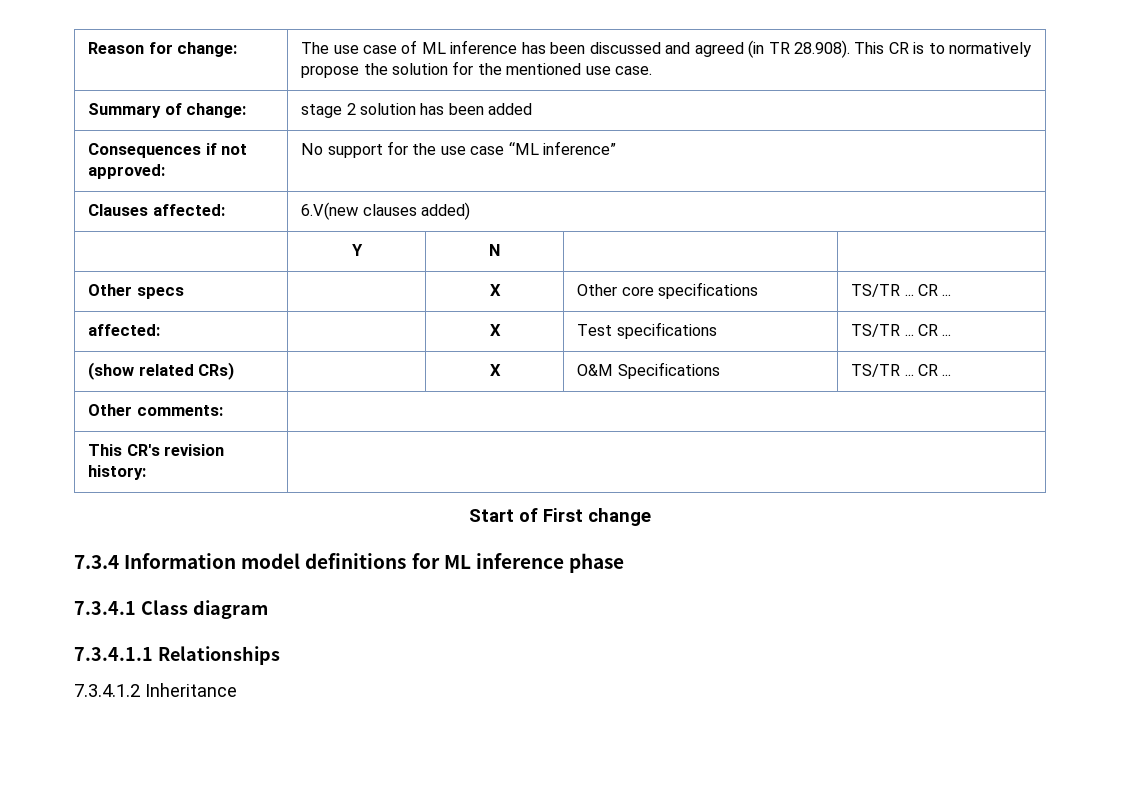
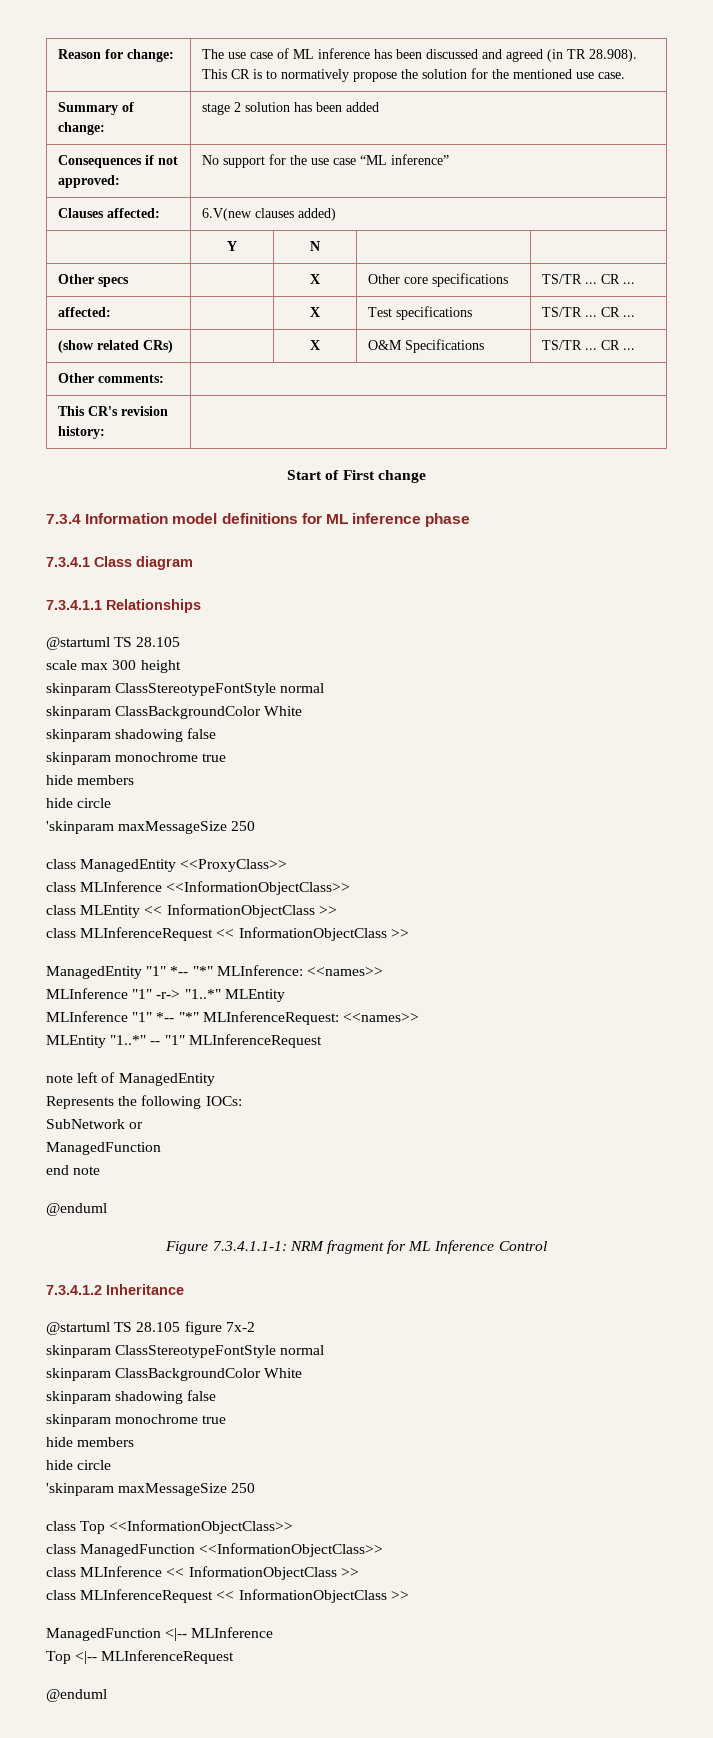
  7.3.4.1.1 Relationships
+ @startuml TS 28.105
+ scale max 300 height
+ skinparam ClassStereotypeFontStyle normal
+ skinparam ClassBackgroundColor White
+ skinparam shadowing false
+ skinparam monochrome true
+ hide members
+ hide circle
+ 'skinparam maxMessageSize 250
+ class ManagedEntity <<ProxyClass>>
+ class MLInference <<InformationObjectClass>>
+ class MLEntity << InformationObjectClass >>
+ class MLInferenceRequest << InformationObjectClass >>
+ ManagedEntity "1" *-- "*" MLInference: <<names>>
+ MLInference "1" -r-> "1..*" MLEntity
+ MLInference "1" *-- "*" MLInferenceRequest: <<names>>
+ MLEntity "1..*" -- "1" MLInferenceRequest
+ note left of ManagedEntity
+ Represents the following IOCs:
+ SubNetwork or
+ ManagedFunction
+ end note
+ @enduml
+ Figure 7.3.4.1.1-1: NRM fragment for ML Inference Control
  7.3.4.1.2 Inheritance
+ @startuml TS 28.105 figure 7x-2
+ skinparam ClassStereotypeFontStyle normal
+ skinparam ClassBackgroundColor White
+ skinparam shadowing false
+ skinparam monochrome true
+ hide members
+ hide circle
+ 'skinparam maxMessageSize 250
+ class Top <<InformationObjectClass>>
+ class ManagedFunction <<InformationObjectClass>>
+ class MLInference << InformationObjectClass >>
+ class MLInferenceRequest << InformationObjectClass >>
+ ManagedFunction <|-- MLInference
+ Top <|-- MLInferenceRequest
+ @enduml

